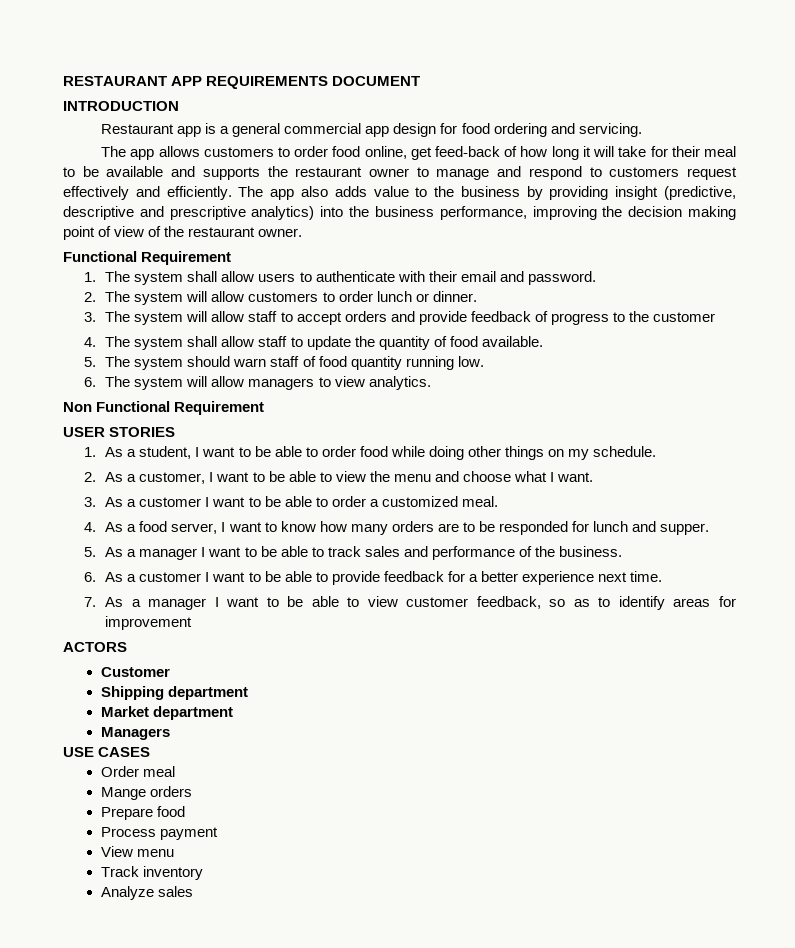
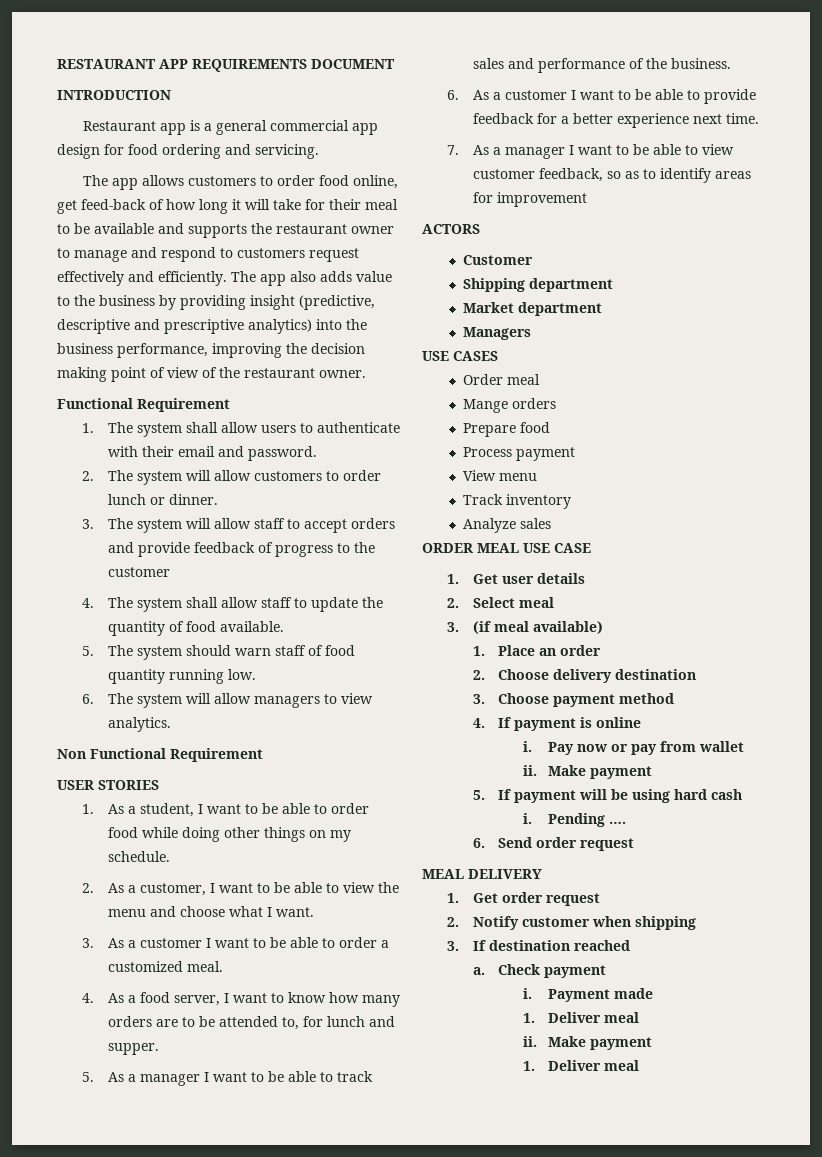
- 4. As a food server, I want to know how many orders are to be responded for lunch and supper.
+ 4. As a food server, I want to know how many orders are to be attended to, for lunch and supper.
+ ORDER MEAL USE CASE
+ 1. Get user details
+ 2. Select meal
+ 3. (if meal available)
+ 1. Place an order
+ 2. Choose delivery destination
+ 3. Choose payment method
+ 4. If payment is online
+ i. Pay now or pay from wallet
+ ii. Make payment
+ 5. If payment will be using hard cash
+ i. Pending ….
+ 6. Send order request
+ MEAL DELIVERY
+ 1. Get order request
+ 2. Notify customer when shipping
+ 3. If destination reached
+ a. Check payment
+ i. Payment made
+ 1. Deliver meal
+ ii. Make payment
+ 1. Deliver meal

